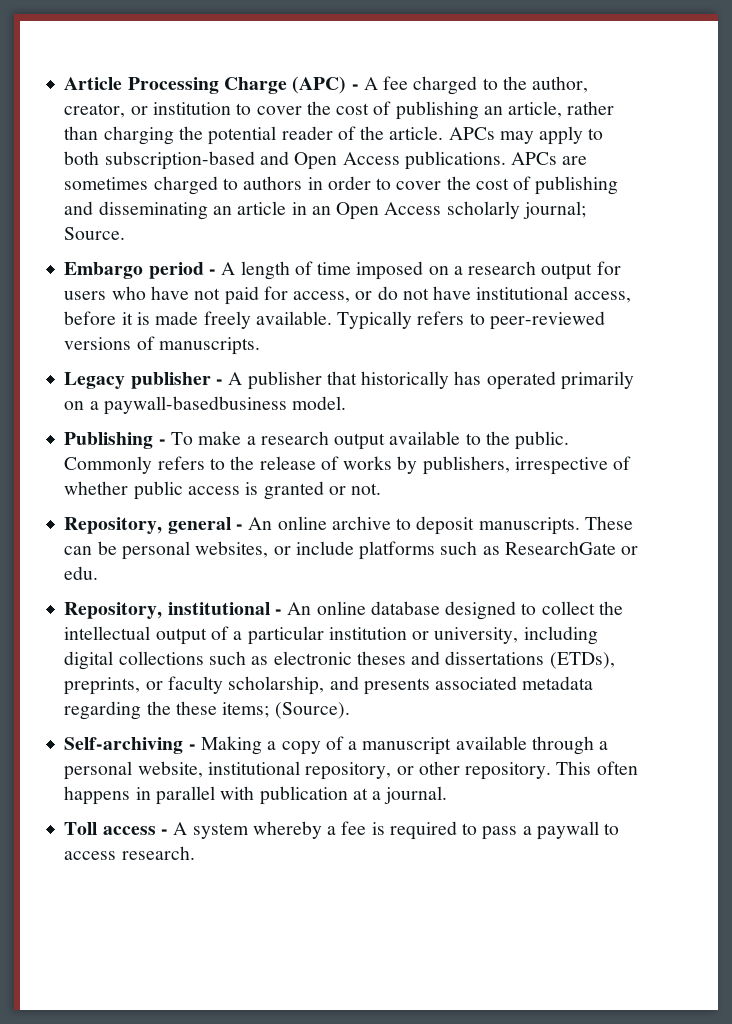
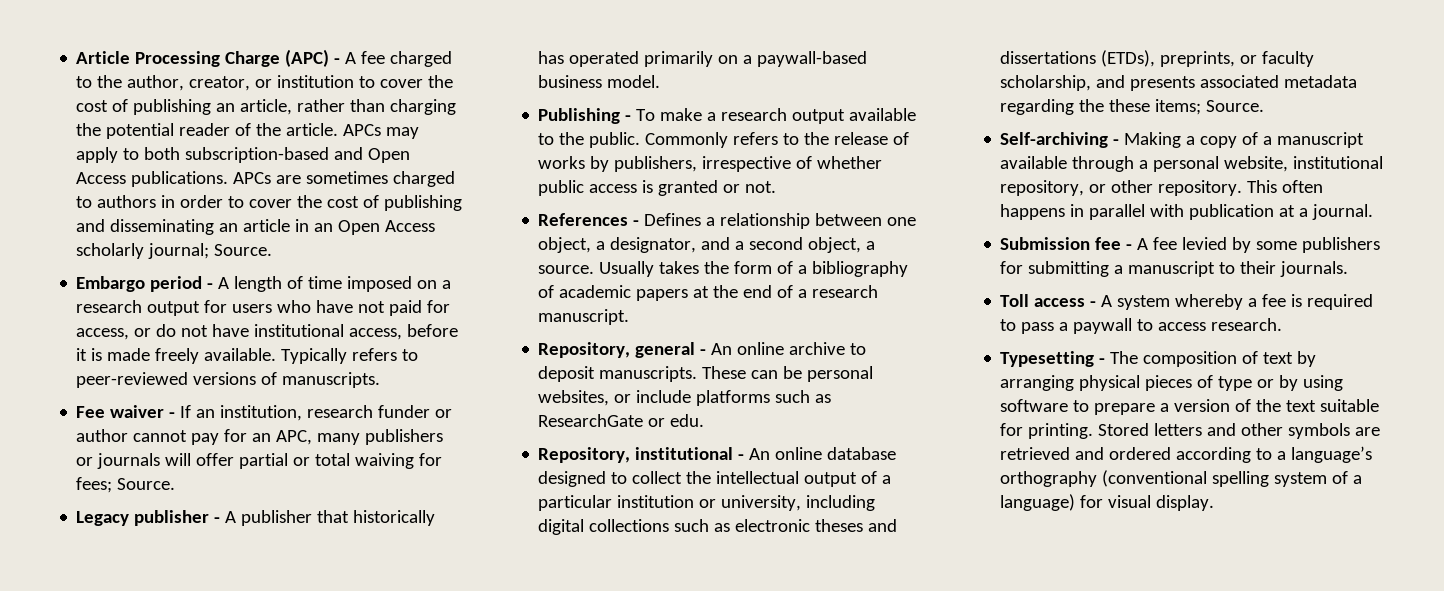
+ Fee waiver - If an institution, research funder or author cannot pay for an APC, many publishers or journals will offer partial or total waiving for fees; Source.
- Legacy publisher - A publisher that historically has operated primarily on a paywall-basedbusiness model.
+ Legacy publisher - A publisher that historically has operated primarily on a paywall-based business model.
+ References - Defines a relationship between one object, a designator, and a second object, a source. Usually takes the form of a bibliography of academic papers at the end of a research manuscript.
- Repository, institutional - An online database designed to collect the intellectual output of a particular institution or university, including digital collections such as electronic theses and dissertations (ETDs), preprints, or faculty scholarship, and presents associated metadata regarding the these items; (Source).
+ Repository, institutional - An online database designed to collect the intellectual output of a particular institution or university, including digital collections such as electronic theses and dissertations (ETDs), preprints, or faculty scholarship, and presents associated metadata regarding the these items; Source.
+ Submission fee - A fee levied by some publishers for submitting a manuscript to their journals.
+ Typesetting - The composition of text by arranging physical pieces of type or by using software to prepare a version of the text suitable for printing. Stored letters and other symbols are retrieved and ordered according to a language’s orthography (conventional spelling system of a language) for visual display.

